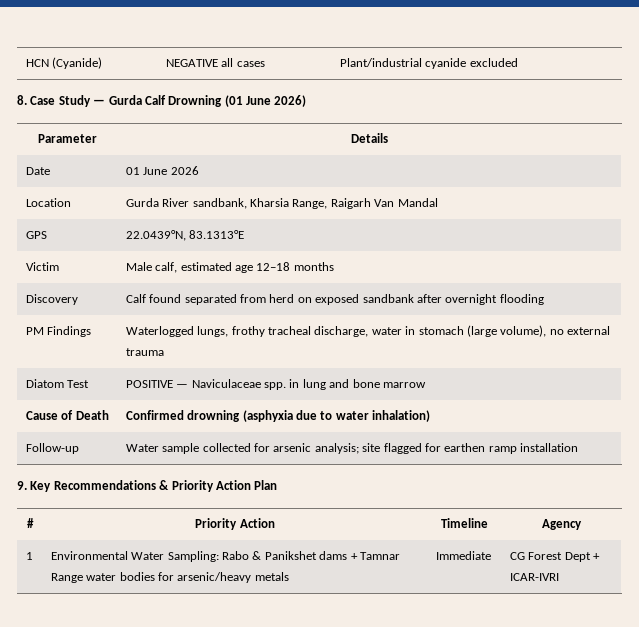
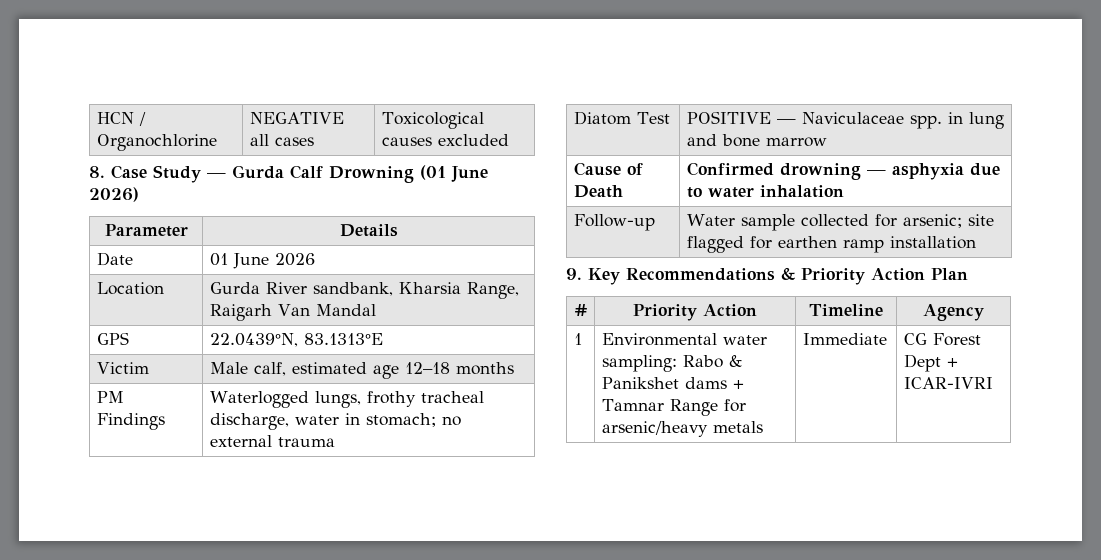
- HCN (Cyanide) | NEGATIVE all cases | Plant/industrial cyanide excluded
+ HCN / Organochlorine | NEGATIVE all cases | Toxicological causes excluded
- Discovery | Calf found separated from herd on exposed sandbank after overnight flooding
- PM Findings | Waterlogged lungs, frothy tracheal discharge, water in stomach (large volume), no external trauma
+ PM Findings | Waterlogged lungs, frothy tracheal discharge, water in stomach; no external trauma
- Cause of Death | Confirmed drowning (asphyxia due to water inhalation)
+ Cause of Death | Confirmed drowning — asphyxia due to water inhalation
- Follow-up | Water sample collected for arsenic analysis; site flagged for earthen ramp installation
+ Follow-up | Water sample collected for arsenic; site flagged for earthen ramp installation
- 1 | Environmental Water Sampling: Rabo & Panikshet dams + Tamnar Range water bodies for arsenic/heavy metals | Immediate | CG Forest Dept + ICAR-IVRI
+ 1 | Environmental water sampling: Rabo & Panikshet dams + Tamnar Range for arsenic/heavy metals | Immediate | CG Forest Dept + ICAR-IVRI

